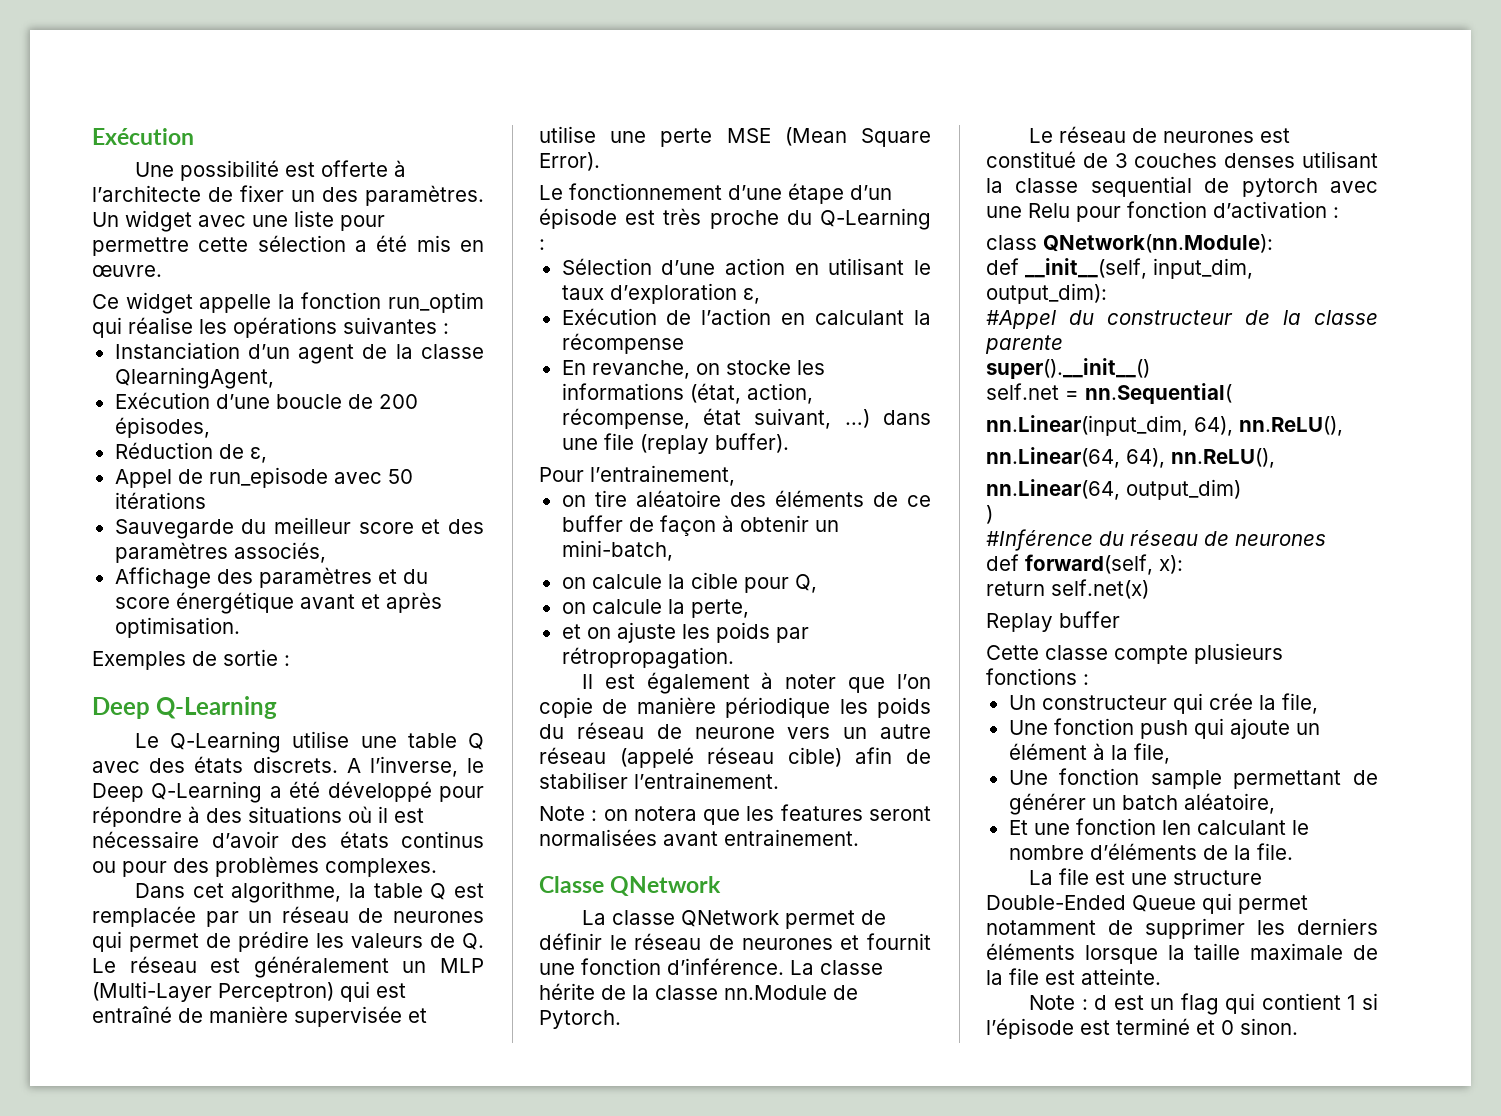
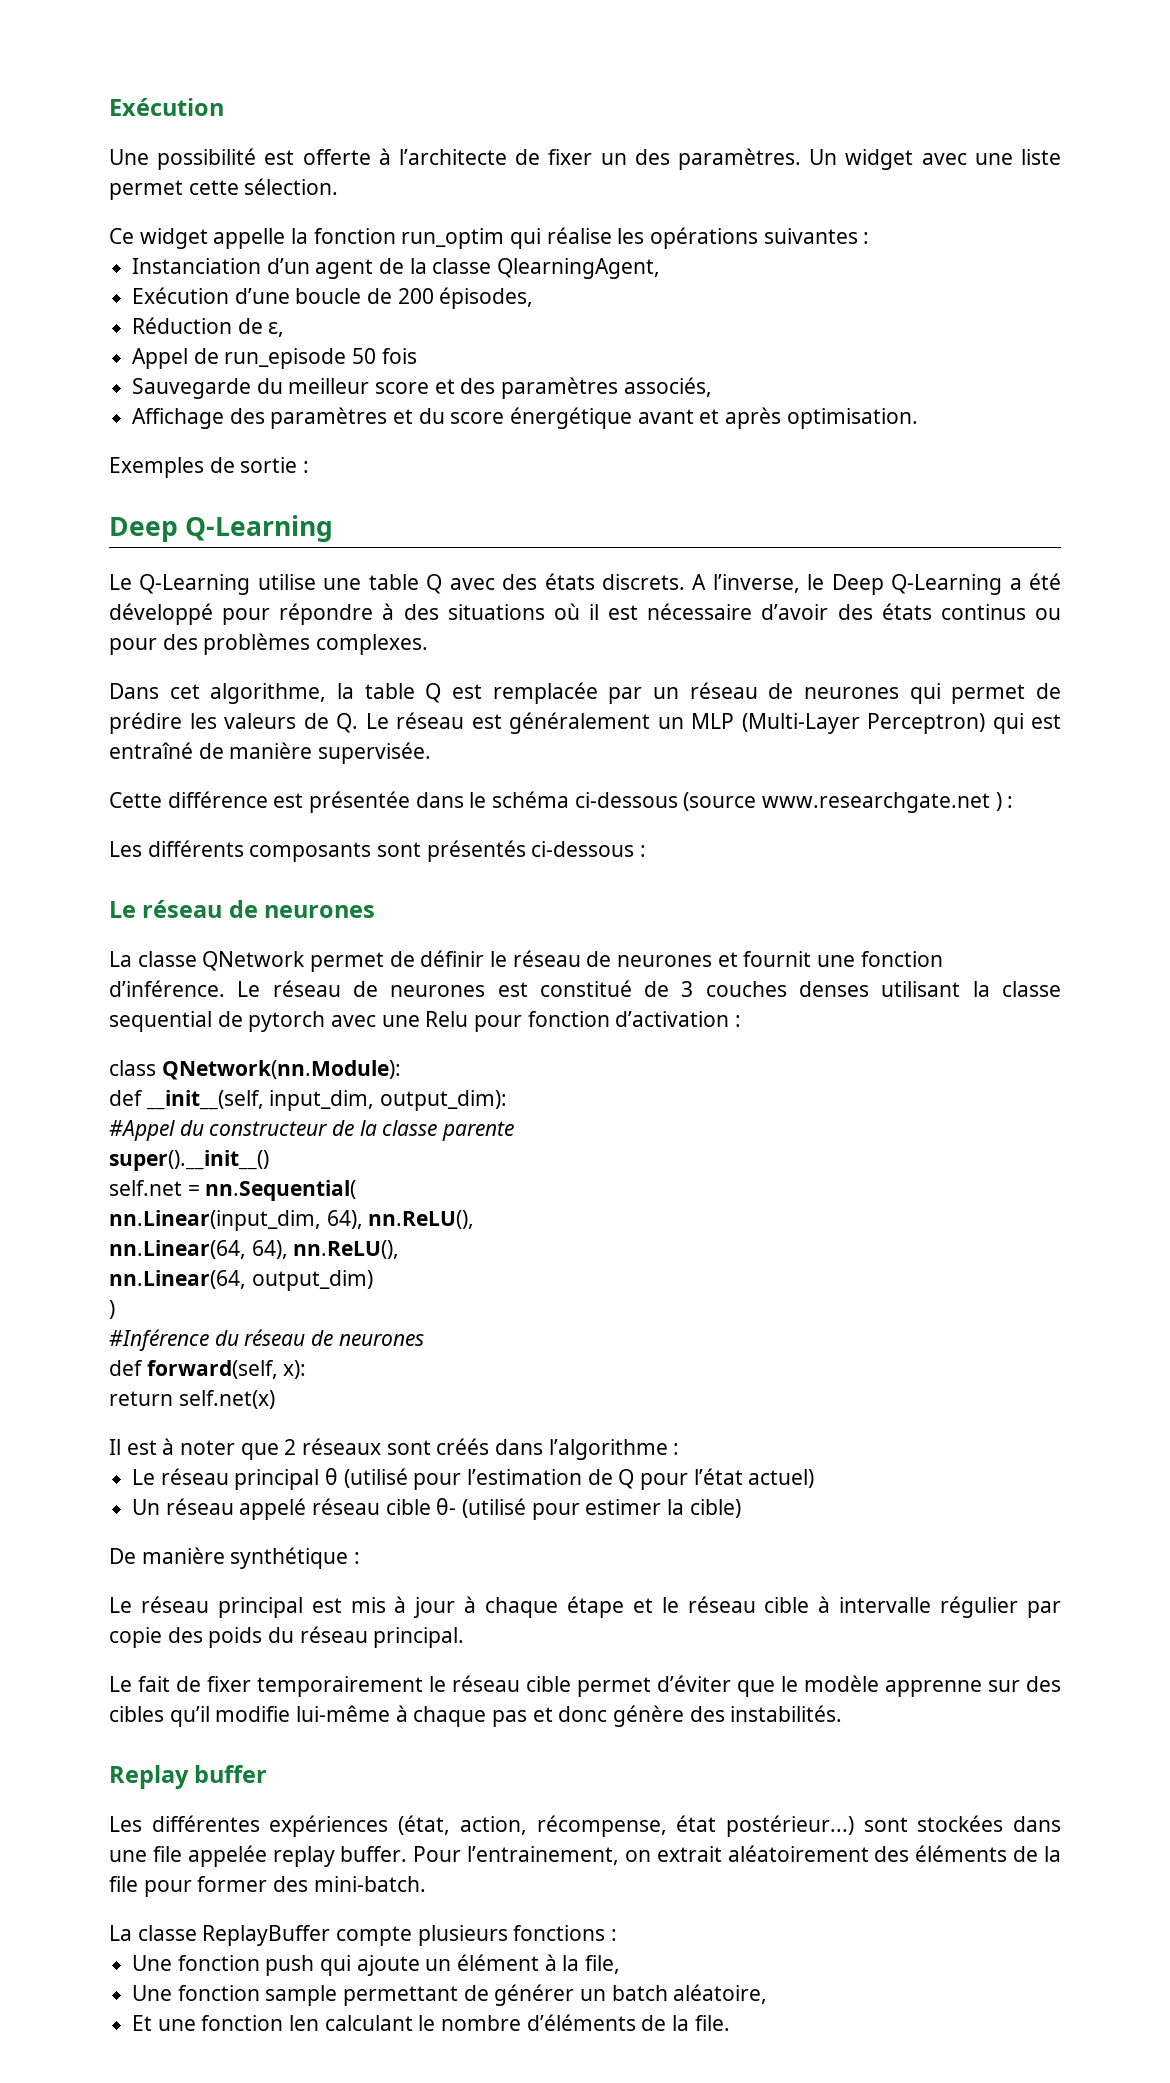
- Un widget avec une liste pour permettre cette sélection a été mis en œuvre.
+ Un widget avec une liste permet cette sélection.
- Appel de run_episode avec 50 itérations
+ Appel de run_episode 50 fois
- Dans cet algorithme, la table Q est remplacée par un réseau de neurones qui permet de prédire les valeurs de Q. Le réseau est généralement un MLP (Multi-Layer Perceptron) qui est entraîné de manière supervisée et utilise une perte MSE (Mean Square Error).
- Le fonctionnement d’une étape d’un épisode est très proche du Q-Learning :
- Sélection d’une action en utilisant le taux d’exploration ε,
- Exécution de l’action en calculant la récompense
- En revanche, on stocke les informations (état, action, récompense, état suivant, …) dans une file (replay buffer).
- Pour l’entrainement,
- on tire aléatoire des éléments de ce buffer de façon à obtenir un mini-batch,
- on calcule la cible pour Q,
- on calcule la perte,
- et on ajuste les poids par rétropropagation.
- Il est également à noter que l’on copie de manière périodique les poids du réseau de neurone vers un autre réseau (appelé réseau cible) afin de stabiliser l’entrainement.
- Note : on notera que les features seront normalisées avant entrainement.
- Classe QNetwork
+ Dans cet algorithme, la table Q est remplacée par un réseau de neurones qui permet de prédire les valeurs de Q. Le réseau est généralement un MLP (Multi-Layer Perceptron) qui est entraîné de manière supervisée.
+ Cette différence est présentée dans le schéma ci-dessous (source www.researchgate.net ) :
+ Les différents composants sont présentés ci-dessous :
+ Le réseau de neurones
- La classe QNetwork permet de définir le réseau de neurones et fournit une fonction d’inférence. La classe hérite de la classe nn.Module de Pytorch.
- Le réseau de neurones est constitué de 3 couches denses utilisant la classe sequential de pytorch avec une Relu pour fonction d’activation :
+ La classe QNetwork permet de définir le réseau de neurones et fournit une fonction d’inférence. Le réseau de neurones est constitué de 3 couches denses utilisant la classe sequential de pytorch avec une Relu pour fonction d’activation :
+ Il est à noter que 2 réseaux sont créés dans l’algorithme :
+ Le réseau principal θ (utilisé pour l’estimation de Q pour l’état actuel)
+ Un réseau appelé réseau cible θ- (utilisé pour estimer la cible)
+ De manière synthétique :
+ Le réseau principal est mis à jour à chaque étape et le réseau cible à intervalle régulier par copie des poids du réseau principal.
+ Le fait de fixer temporairement le réseau cible permet d’éviter que le modèle apprenne sur des cibles qu’il modifie lui-même à chaque pas et donc génère des instabilités.
  Replay buffer
- Cette classe compte plusieurs fonctions :
- Un constructeur qui crée la file,
+ Les différentes expériences (état, action, récompense, état postérieur...) sont stockées dans une file appelée replay buffer. Pour l’entrainement, on extrait aléatoirement des éléments de la file pour former des mini-batch.
+ La classe ReplayBuffer compte plusieurs fonctions :
- La file est une structure Double-Ended Queue qui permet notamment de supprimer les derniers éléments lorsque la taille maximale de la file est atteinte.
- Note : d est un flag qui contient 1 si l’épisode est terminé et 0 sinon.

